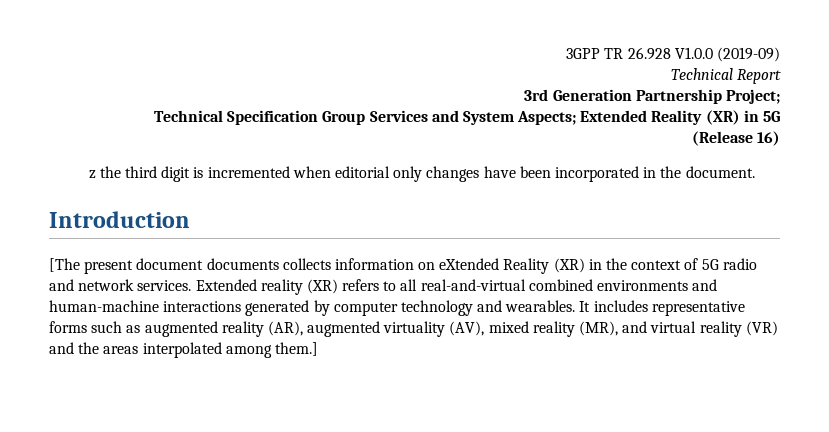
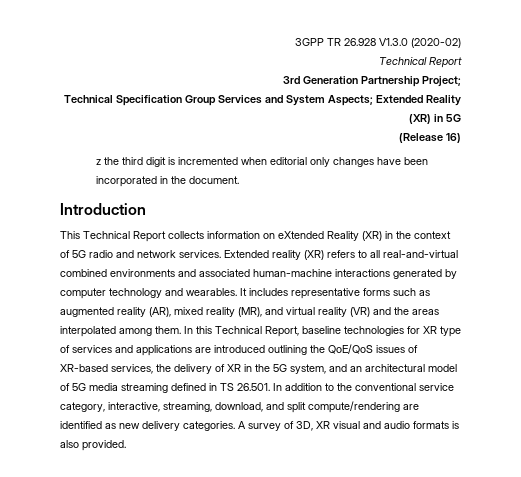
- 3GPP TR 26.928 V1.0.0 (2019-09)
+ 3GPP TR 26.928 V1.3.0 (2020-02)
- [The present document documents collects information on eXtended Reality (XR) in the context of 5G radio and network services.
+ This Technical Report collects information on eXtended Reality (XR) in the context of 5G radio and network services.
- Extended reality (XR) refers to all real-and-virtual combined environments and human-machine interactions generated by computer technology and wearables.
+ Extended reality (XR) refers to all real-and-virtual combined environments and associated human-machine interactions generated by computer technology and wearables.
- It includes representative forms such as augmented reality (AR), augmented virtuality (AV), mixed reality (MR), and virtual reality (VR) and the areas interpolated among them.]
+ It includes representative forms such as augmented reality (AR), mixed reality (MR), and virtual reality (VR) and the areas interpolated among them. In this Technical Report, baseline technologies for XR type of services and applications are introduced outlining the QoE/QoS issues of XR-based services, the delivery of XR in the 5G system, and an architectural model of 5G media streaming defined in TS 26.501. In addition to the conventional service category, interactive, streaming, download, and split compute/rendering are identified as new delivery categories. A survey of 3D, XR visual and audio formats is also provided.

